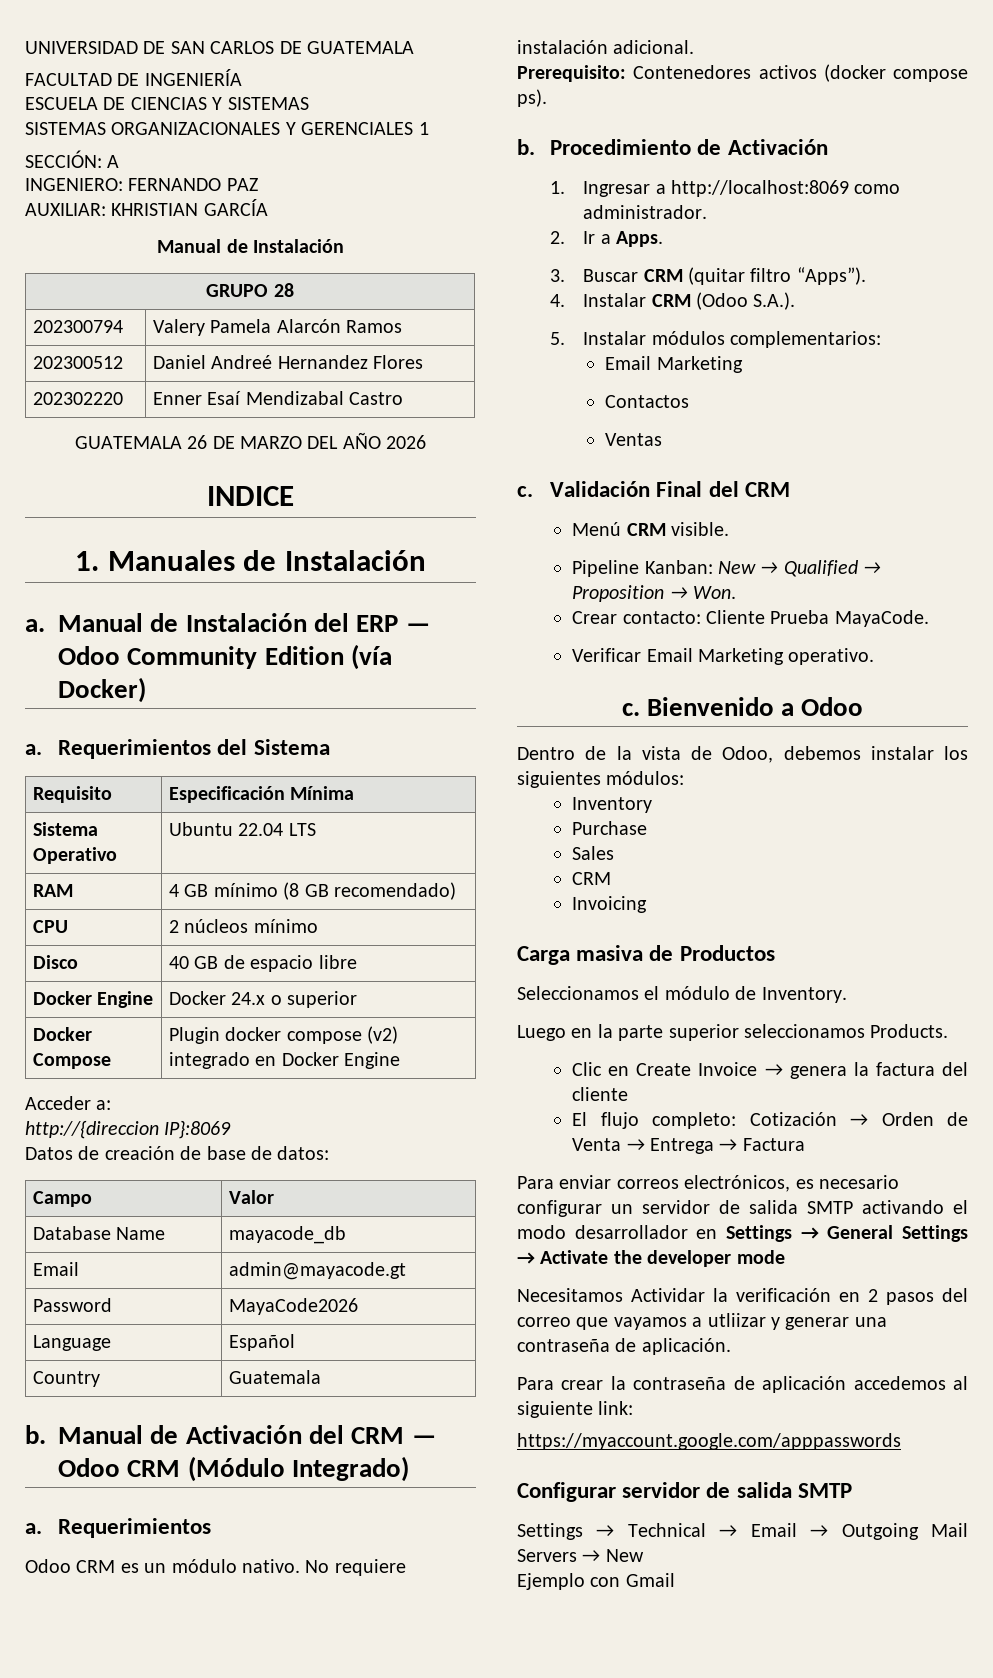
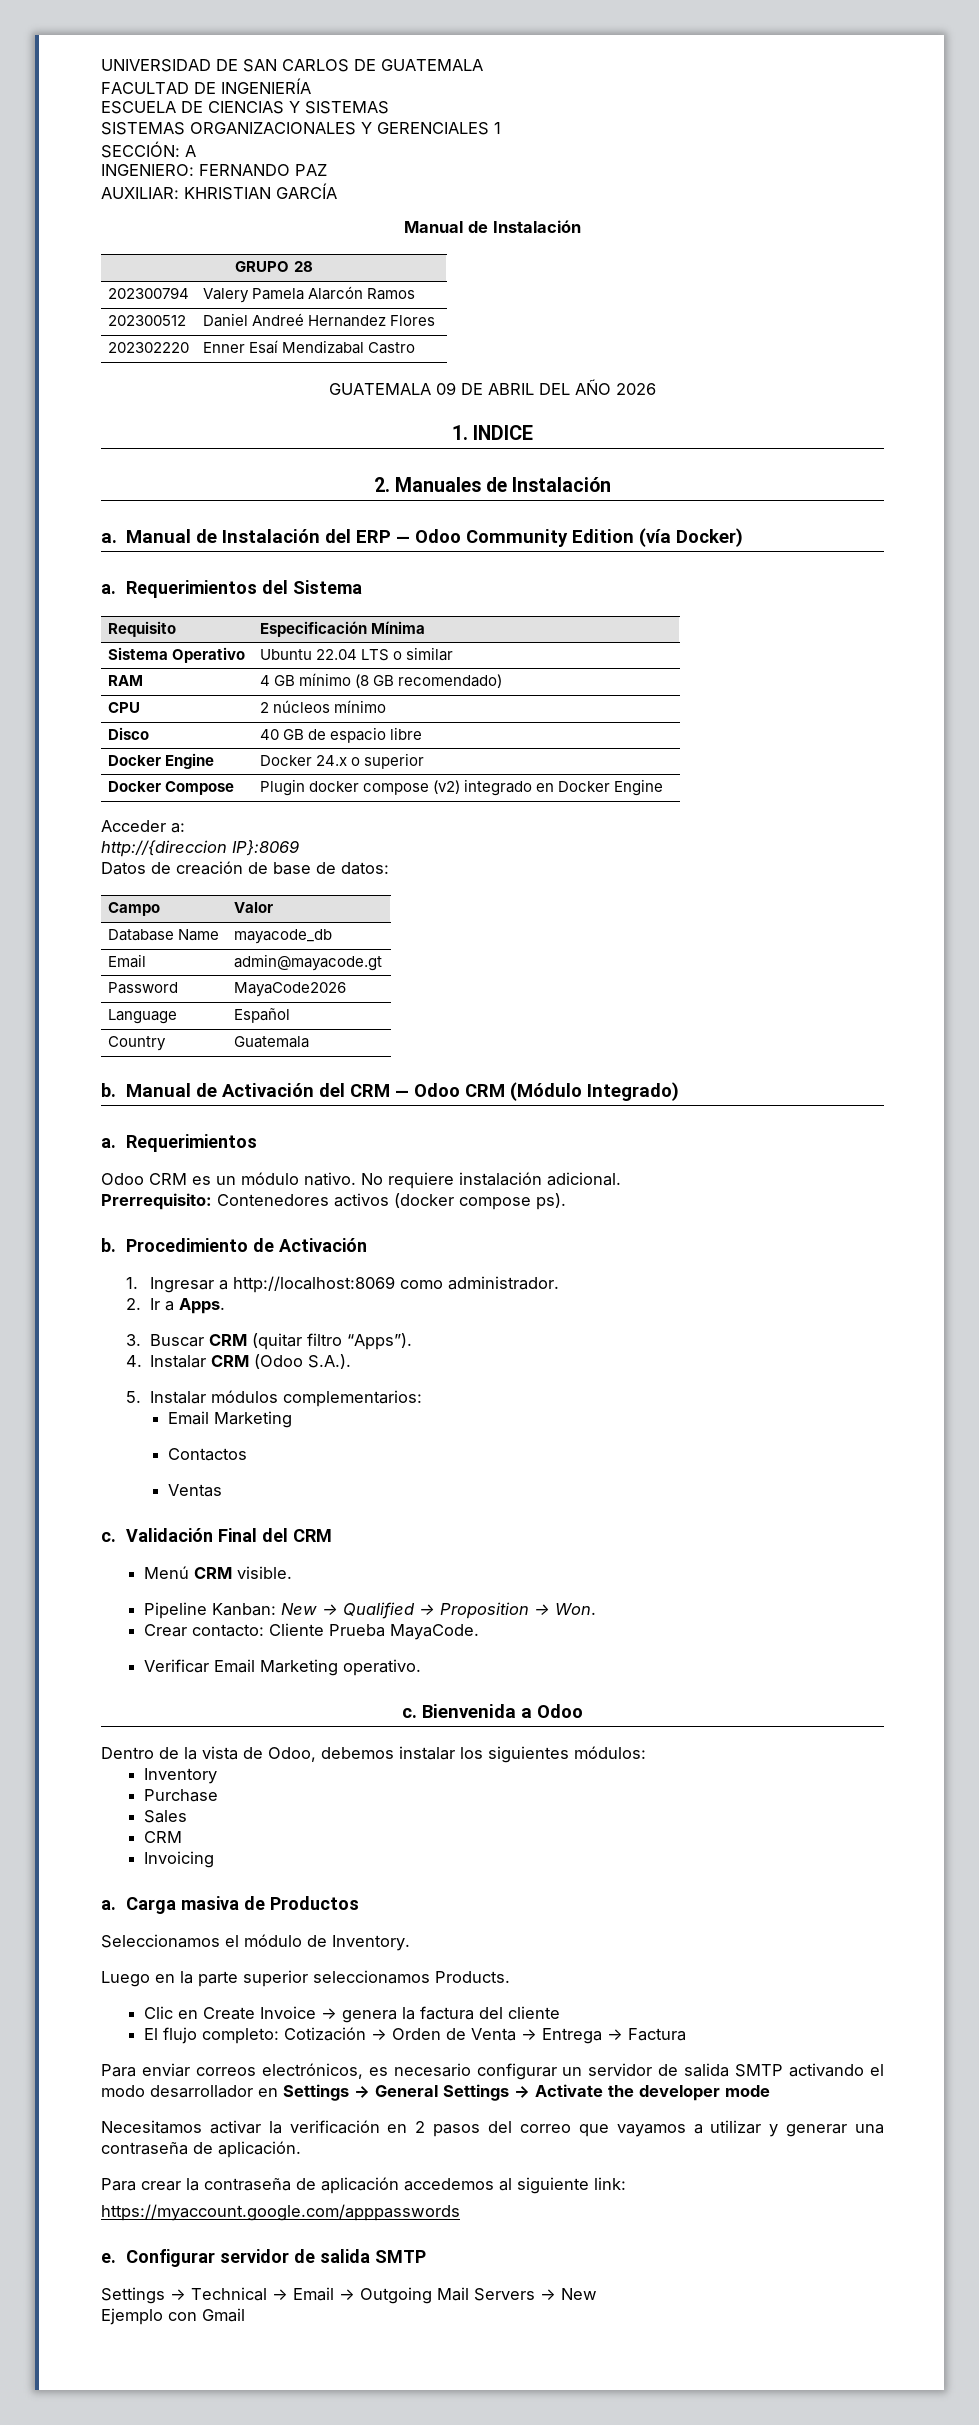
- GUATEMALA 26 DE MARZO DEL AÑO 2026
+ GUATEMALA 09 DE ABRIL DEL AÑO 2026
- INDICE
+ 1. INDICE
- 1. Manuales de Instalación
+ 2. Manuales de Instalación
- Sistema Operativo | Ubuntu 22.04 LTS
+ Sistema Operativo | Ubuntu 22.04 LTS o similar
- Prerequisito: Contenedores activos (docker compose ps).
+ Prerrequisito: Contenedores activos (docker compose ps).
- Bienvenido a Odoo
+ Bienvenida a Odoo
  Invoicing
- Carga masiva de Productos
+ a. Carga masiva de Productos
- Necesitamos Actividar la verificación en 2 pasos del correo que vayamos a utliizar y generar una contraseña de aplicación.
+ Necesitamos activar la verificación en 2 pasos del correo que vayamos a utilizar y generar una contraseña de aplicación.
+ e.

